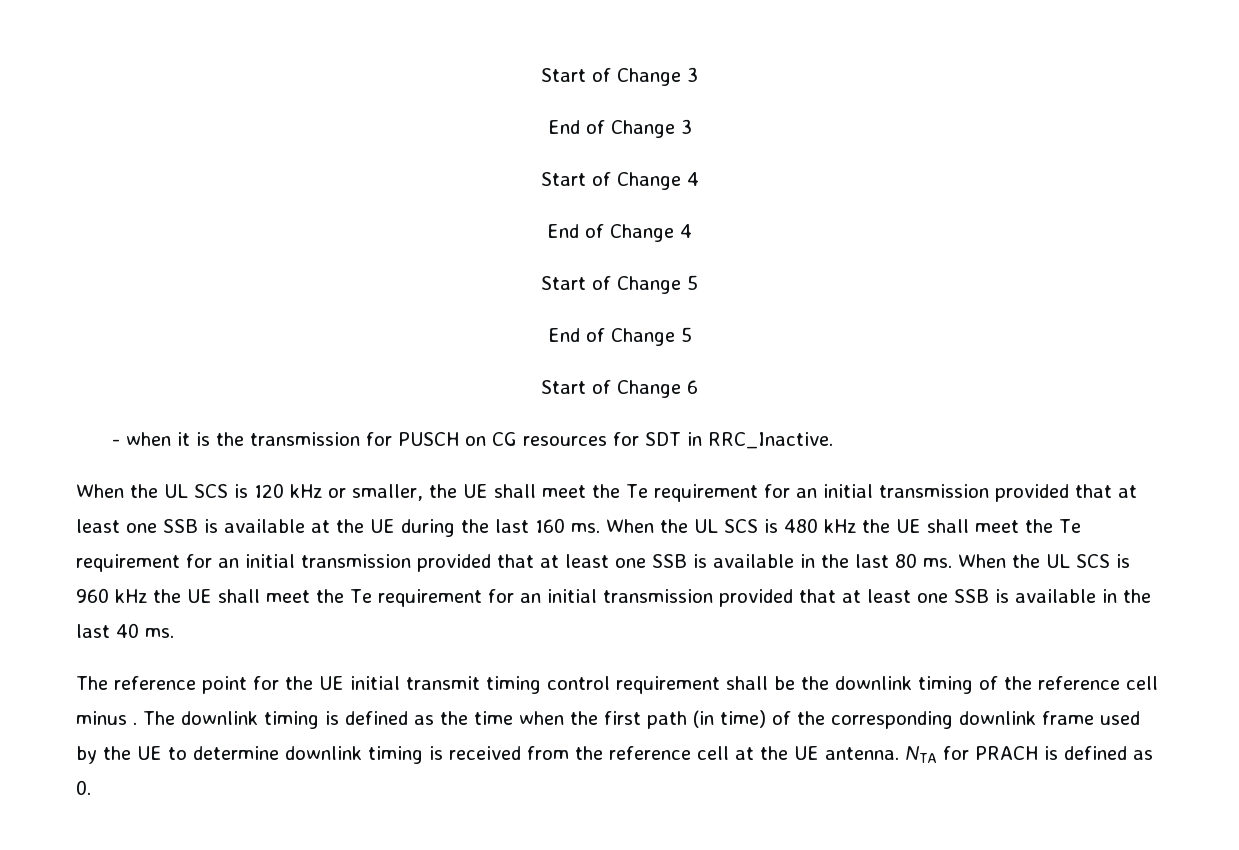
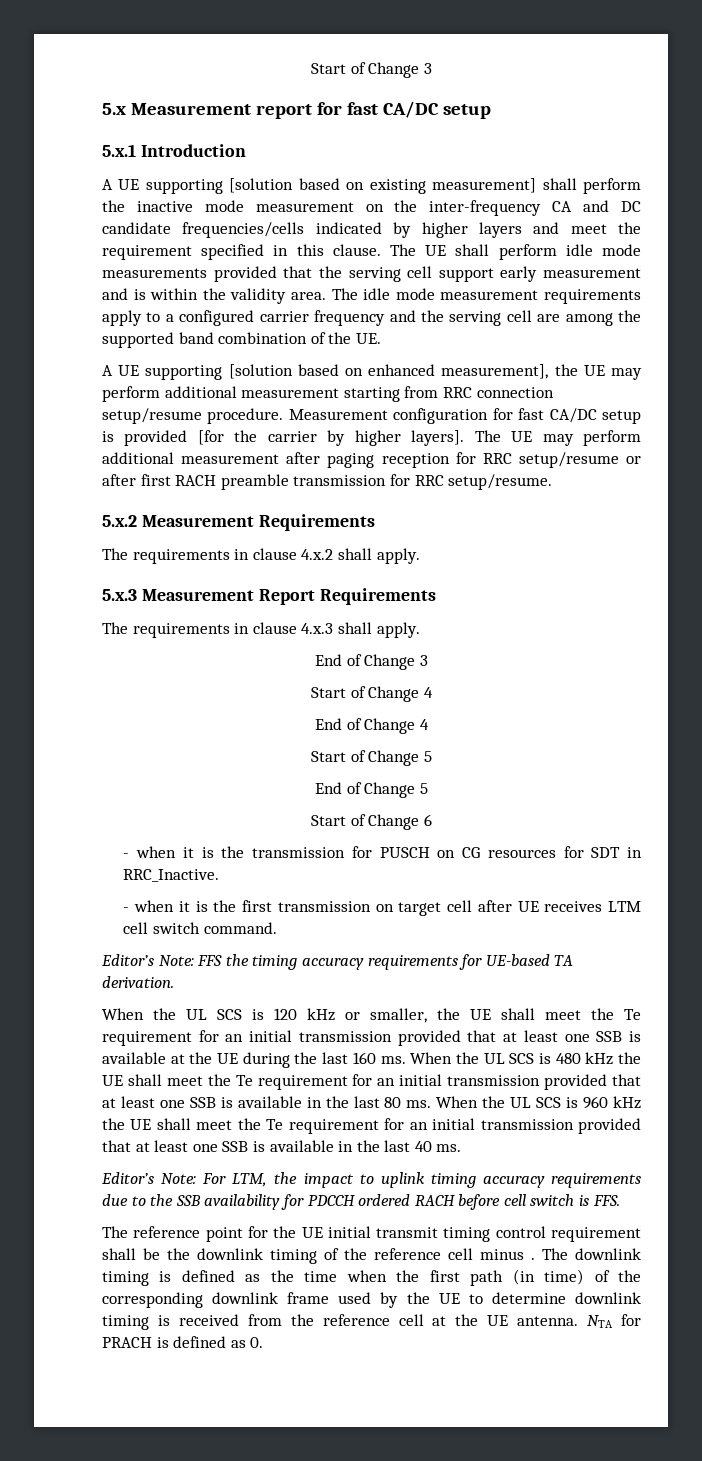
+ 5.x Measurement report for fast CA/DC setup
+ 5.x.1 Introduction
+ A UE supporting [solution based on existing measurement] shall perform the inactive mode measurement on the inter-frequency CA and DC candidate frequencies/cells indicated by higher layers and meet the requirement specified in this clause. The UE shall perform idle mode measurements provided that the serving cell support early measurement and is within the validity area. The idle mode measurement requirements apply to a configured carrier frequency and the serving cell are among the supported band combination of the UE.
+ A UE supporting [solution based on enhanced measurement], the UE may perform additional measurement starting from RRC connection setup/resume procedure. Measurement configuration for fast CA/DC setup is provided [for the carrier by higher layers]. The UE may perform additional measurement after paging reception for RRC setup/resume or after first RACH preamble transmission for RRC setup/resume.
+ 5.x.2 Measurement Requirements
+ The requirements in clause 4.x.2 shall apply.
+ 5.x.3 Measurement Report Requirements
+ The requirements in clause 4.x.3 shall apply.
+ - when it is the first transmission on target cell after UE receives LTM cell switch command.
+ Editor’s Note: FFS the timing accuracy requirements for UE-based TA derivation.
+ Editor’s Note: For LTM, the impact to uplink timing accuracy requirements due to the SSB availability for PDCCH ordered RACH before cell switch is FFS.

